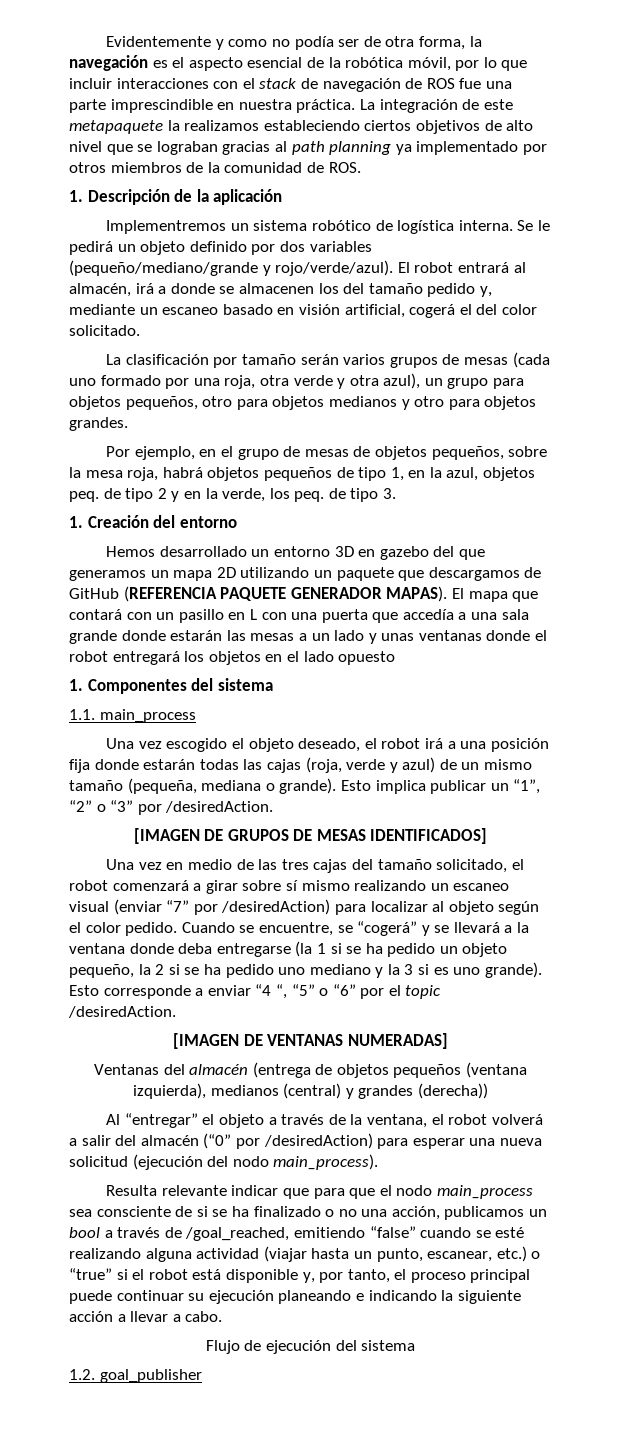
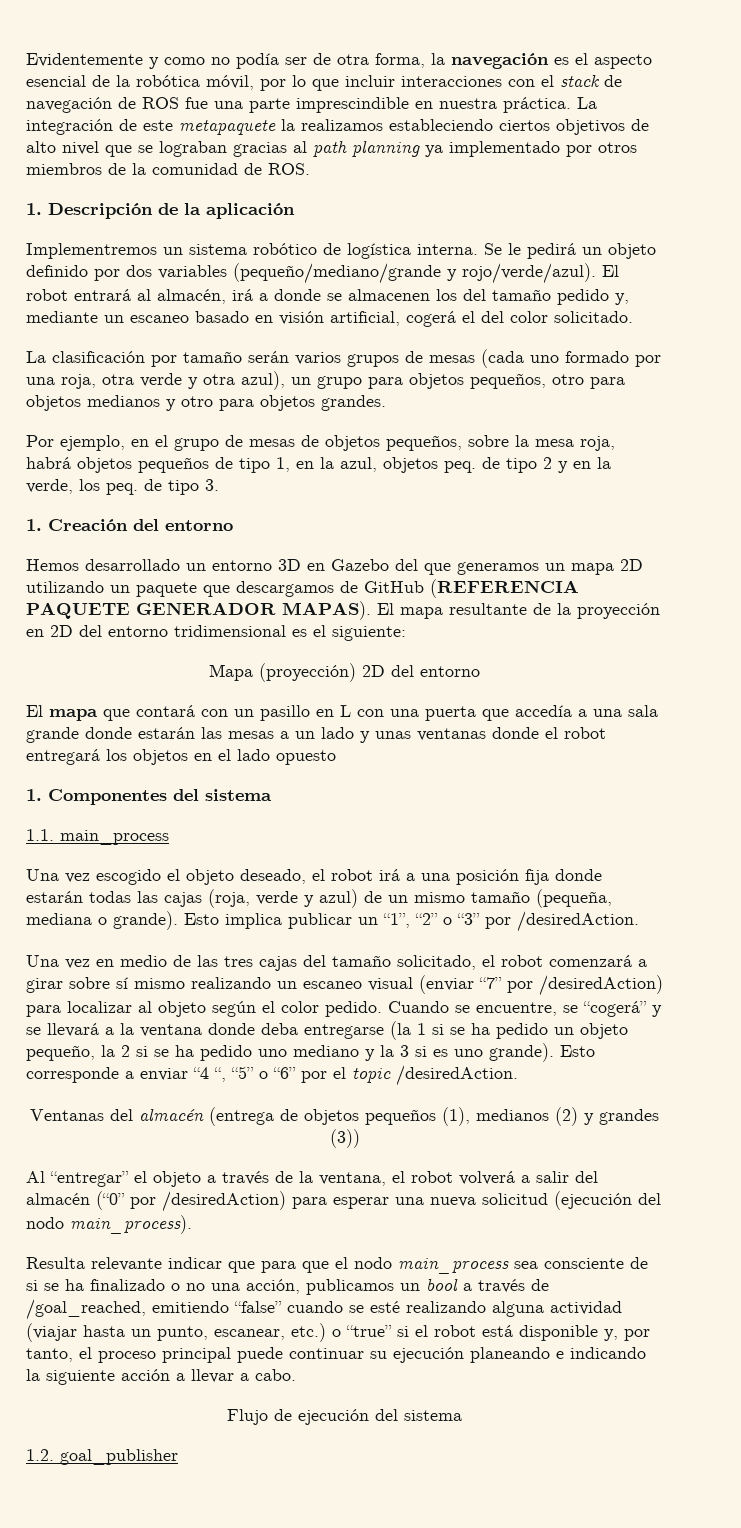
- Hemos desarrollado un entorno 3D en gazebo del que generamos un mapa 2D utilizando un paquete que descargamos de GitHub (REFERENCIA PAQUETE GENERADOR MAPAS).
+ Hemos desarrollado un entorno 3D en Gazebo del que generamos un mapa 2D utilizando un paquete que descargamos de GitHub (REFERENCIA PAQUETE GENERADOR MAPAS).
+ El mapa resultante de la proyección en 2D del entorno tridimensional es el siguiente:
+ Mapa (proyección) 2D del entorno
- [IMAGEN DE GRUPOS DE MESAS IDENTIFICADOS]
- [IMAGEN DE VENTANAS NUMERADAS]
- Ventanas del almacén (entrega de objetos pequeños (ventana izquierda), medianos (central) y grandes (derecha))
+ Ventanas del almacén (entrega de objetos pequeños (1), medianos (2) y grandes (3))

